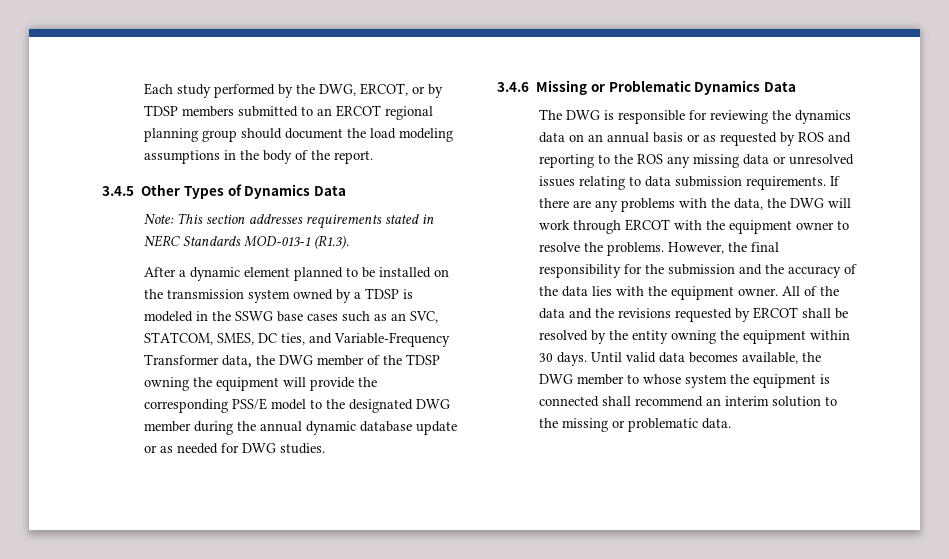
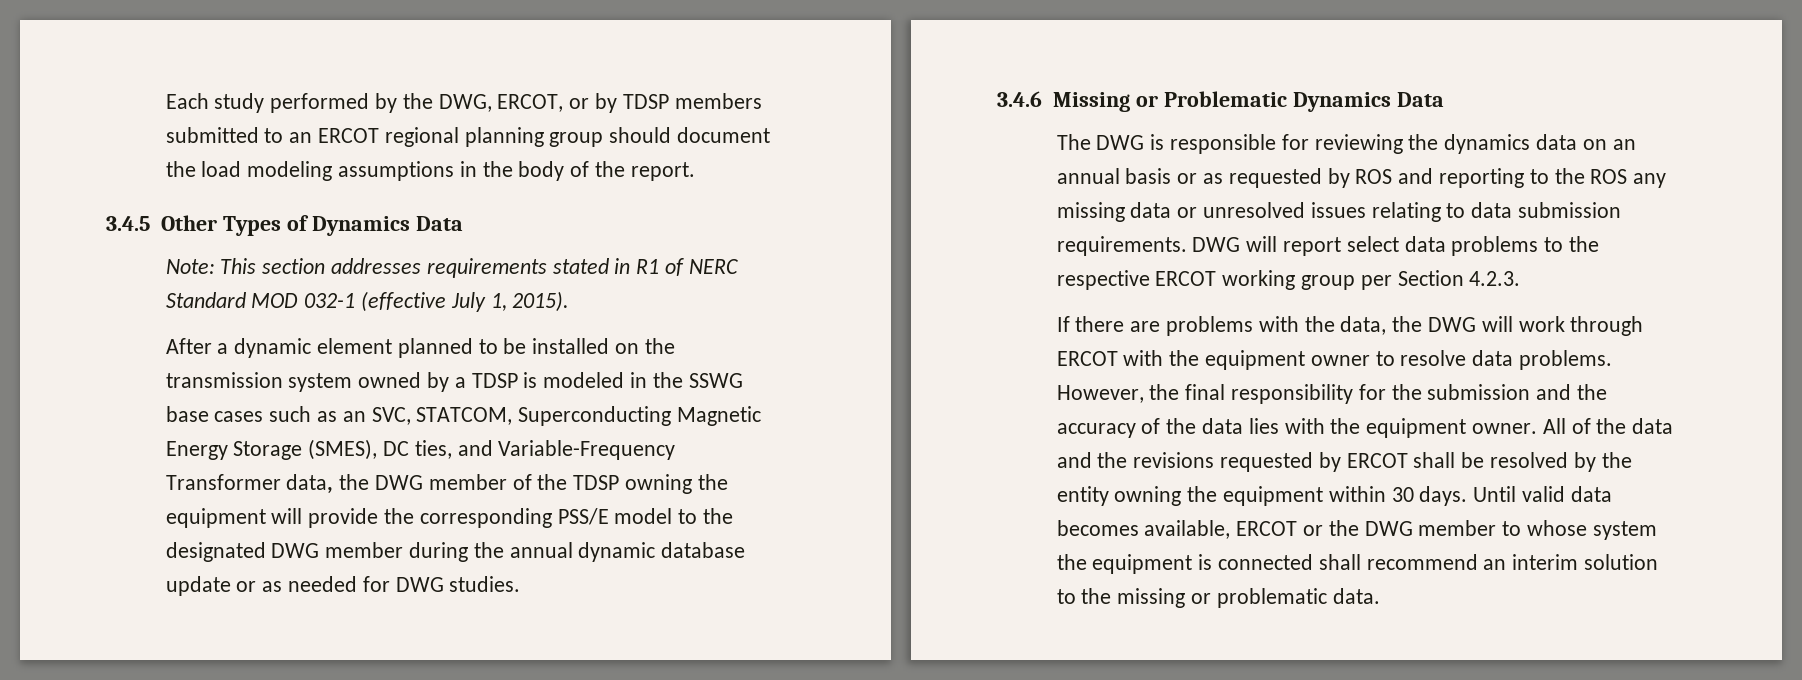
- Note: This section addresses requirements stated in NERC Standards MOD-013-1 (R1.3).
+ Note: This section addresses requirements stated in R1 of NERC Standard MOD 032-1 (effective July 1, 2015).
- After a dynamic element planned to be installed on the transmission system owned by a TDSP is modeled in the SSWG base cases such as an SVC, STATCOM, SMES, DC ties, and Variable-Frequency Transformer data, the DWG member of the TDSP owning the equipment will provide the corresponding PSS/E model to the designated DWG member during the annual dynamic database update or as needed for DWG studies.
+ After a dynamic element planned to be installed on the transmission system owned by a TDSP is modeled in the SSWG base cases such as an SVC, STATCOM, Superconducting Magnetic Energy Storage (SMES), DC ties, and Variable-Frequency Transformer data, the DWG member of the TDSP owning the equipment will provide the corresponding PSS/E model to the designated DWG member during the annual dynamic database update or as needed for DWG studies.
- The DWG is responsible for reviewing the dynamics data on an annual basis or as requested by ROS and reporting to the ROS any missing data or unresolved issues relating to data submission requirements. If there are any problems with the data, the DWG will work through ERCOT with the equipment owner to resolve the problems.
+ The DWG is responsible for reviewing the dynamics data on an annual basis or as requested by ROS and reporting to the ROS any missing data or unresolved issues relating to data submission requirements. DWG will report select data problems to the respective ERCOT working group per Section 4.2.3.
+ If there are problems with the data, the DWG will work through ERCOT with the equipment owner to resolve data problems.
- Until valid data becomes available, the DWG member to whose system the equipment is connected shall recommend an interim solution to the missing or problematic data.
+ Until valid data becomes available, ERCOT or the DWG member to whose system the equipment is connected shall recommend an interim solution to the missing or problematic data.

